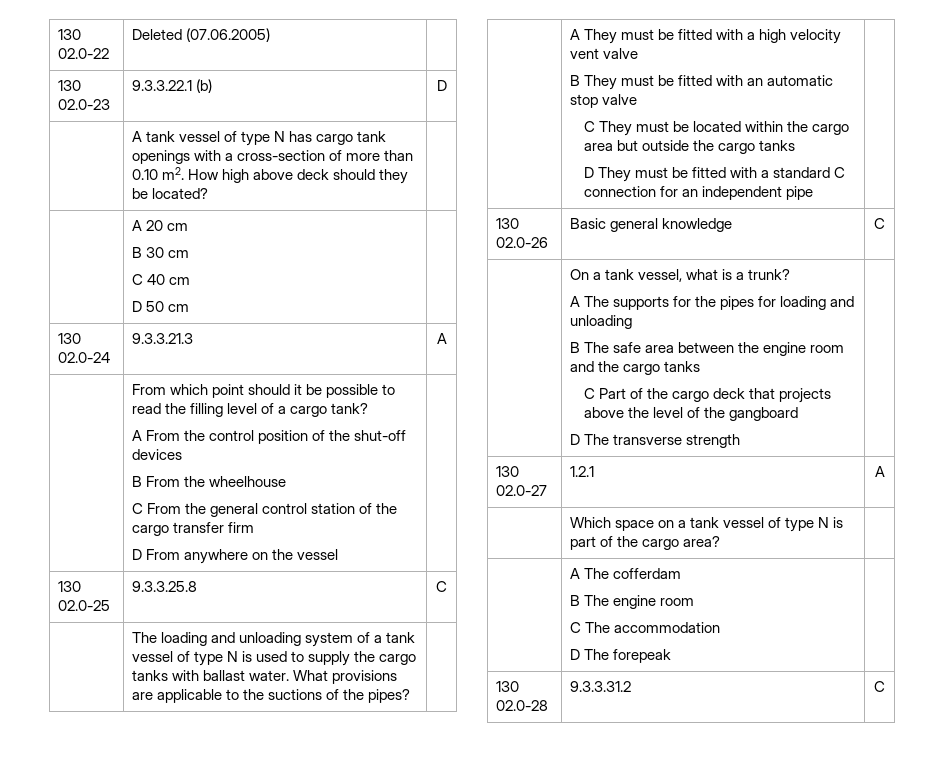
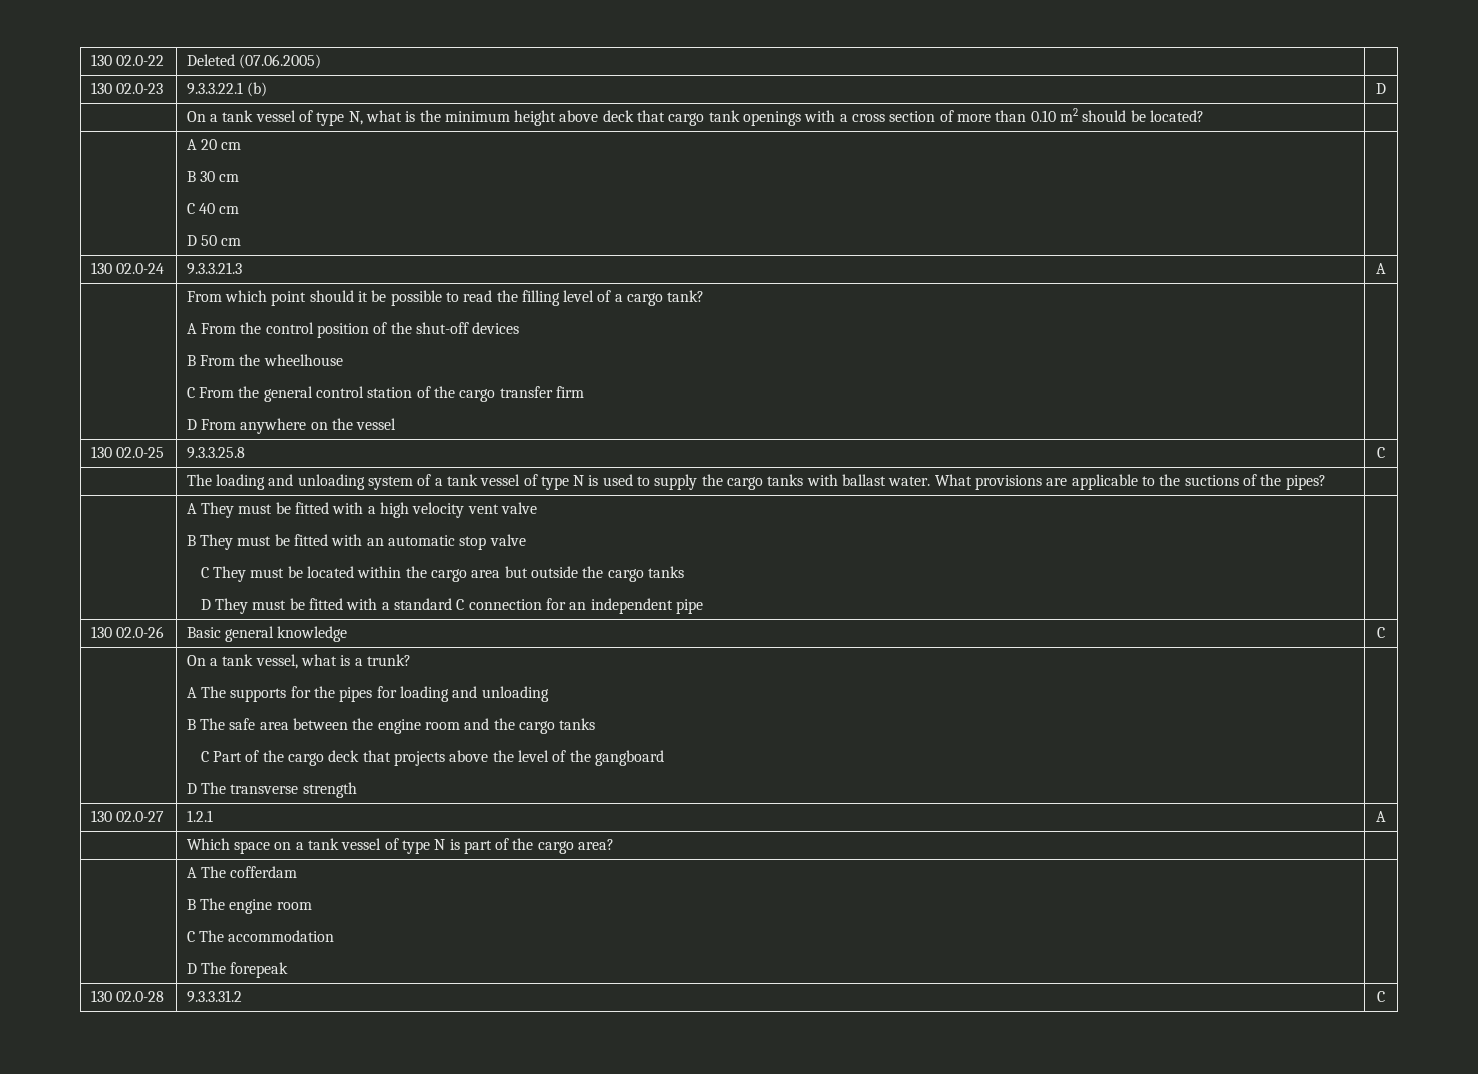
- | A tank vessel of type N has cargo tank openings with a cross-section of more than 0.10 m2. How high above deck should they be located? |
+ | On a tank vessel of type N, what is the minimum height above deck that cargo tank openings with a cross section of more than 0.10 m2 should be located? |

